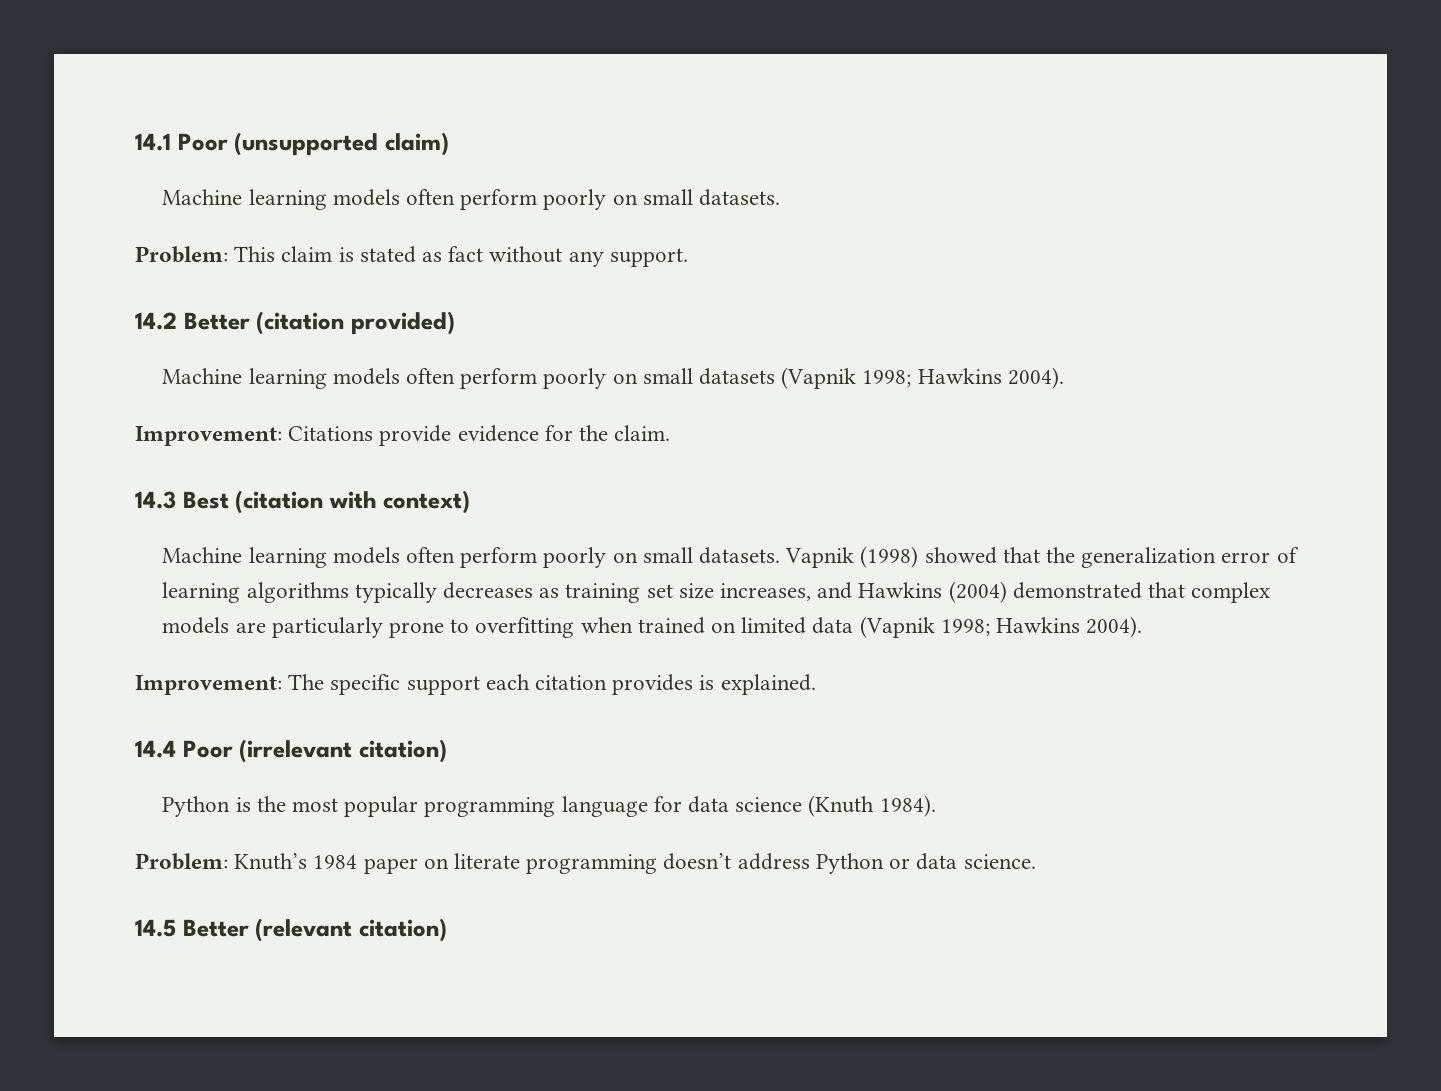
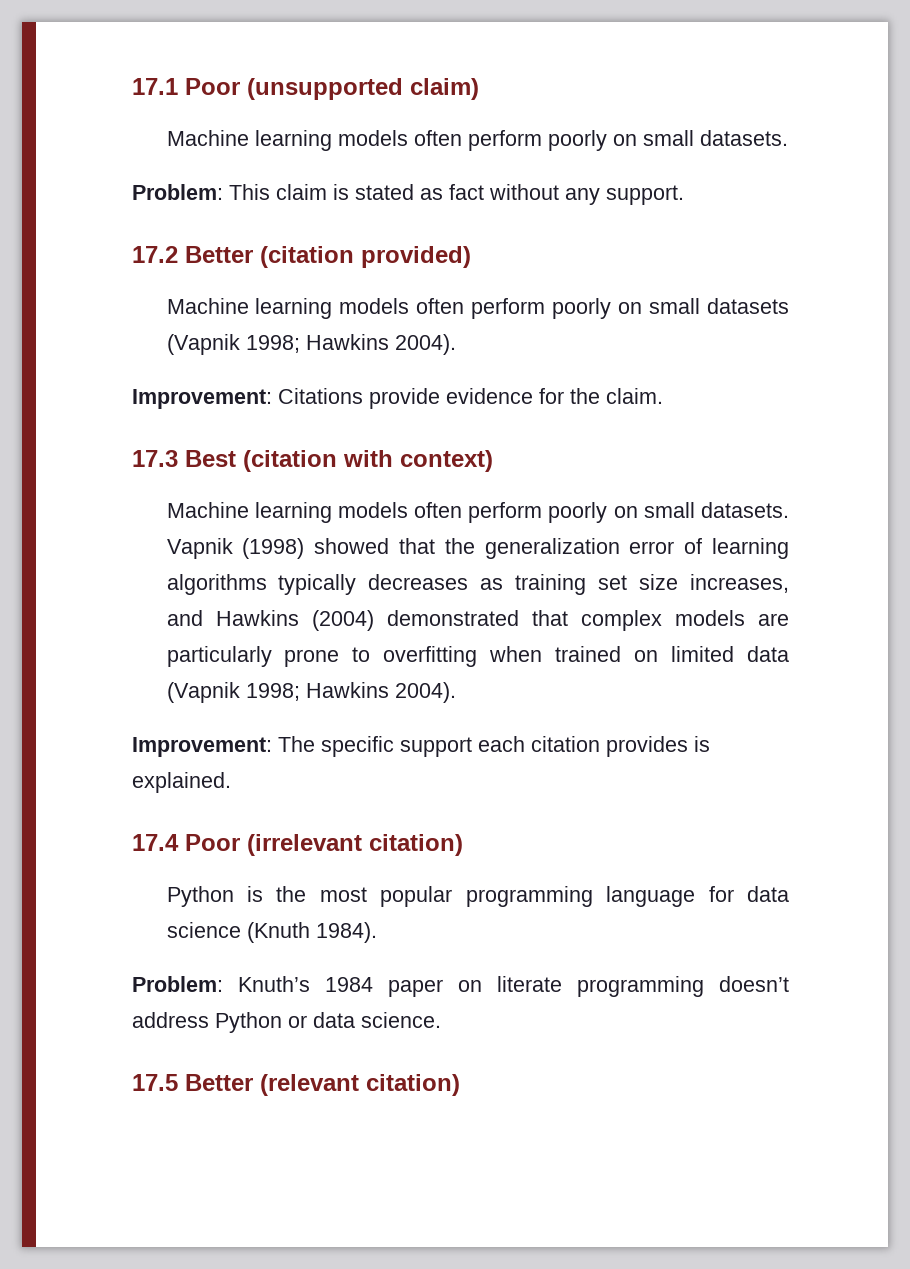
- 14.1 Poor (unsupported claim)
+ 17.1 Poor (unsupported claim)
- 14.2 Better (citation provided)
+ 17.2 Better (citation provided)
- 14.3 Best (citation with context)
+ 17.3 Best (citation with context)
- 14.4 Poor (irrelevant citation)
+ 17.4 Poor (irrelevant citation)
- 14.5 Better (relevant citation)
+ 17.5 Better (relevant citation)

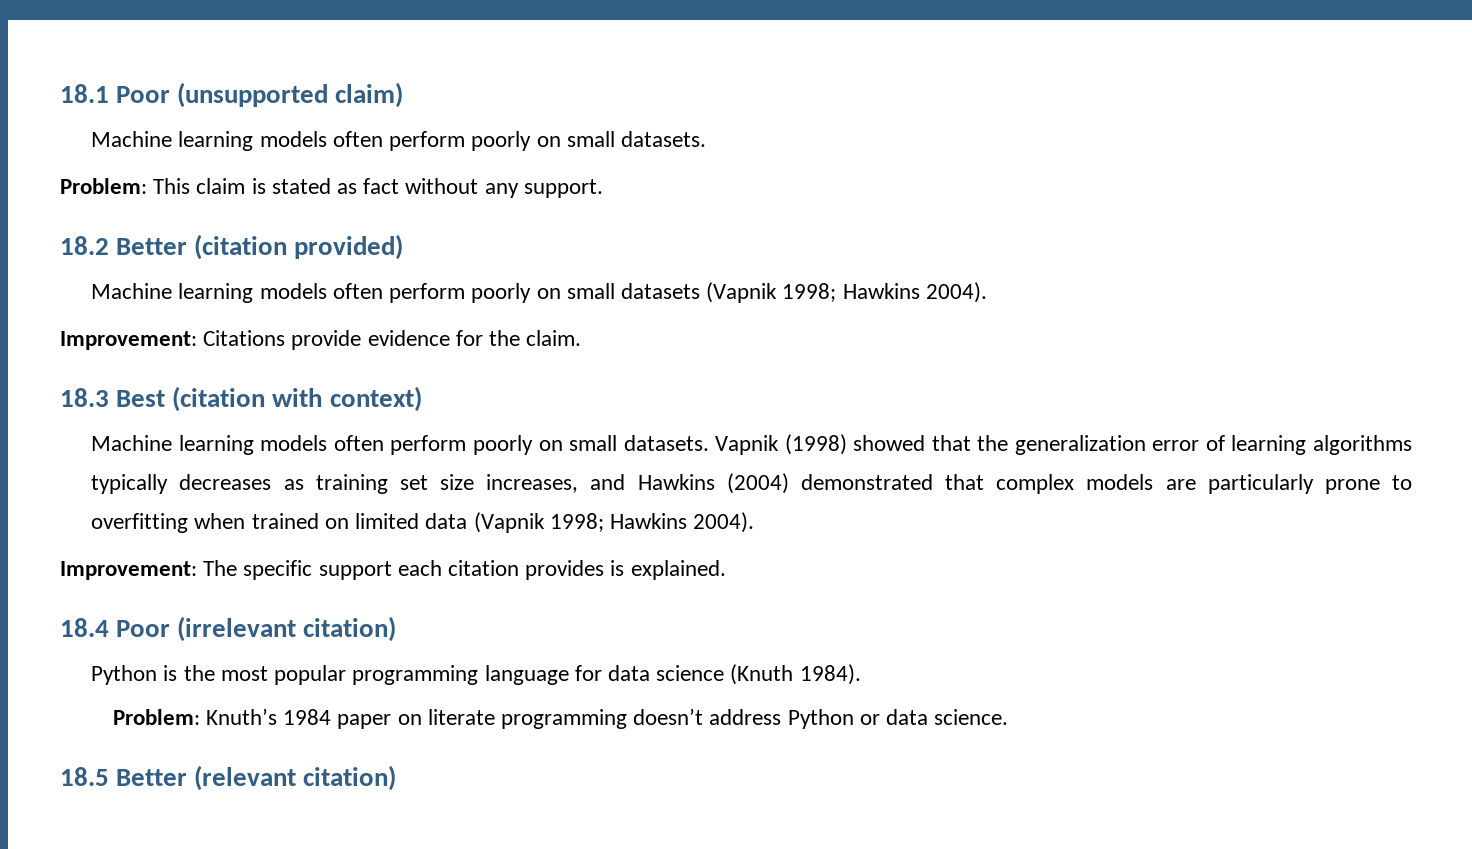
- 17.1 Poor (unsupported claim)
+ 18.1 Poor (unsupported claim)
- 17.2 Better (citation provided)
+ 18.2 Better (citation provided)
- 17.3 Best (citation with context)
+ 18.3 Best (citation with context)
- 17.4 Poor (irrelevant citation)
+ 18.4 Poor (irrelevant citation)
- 17.5 Better (relevant citation)
+ 18.5 Better (relevant citation)

